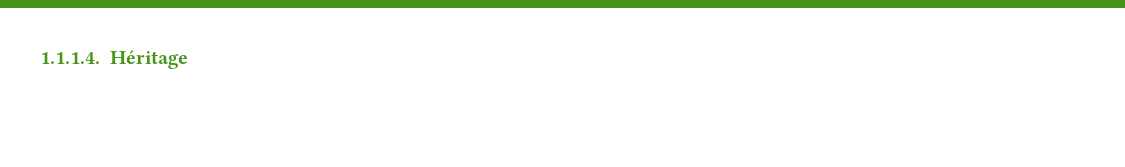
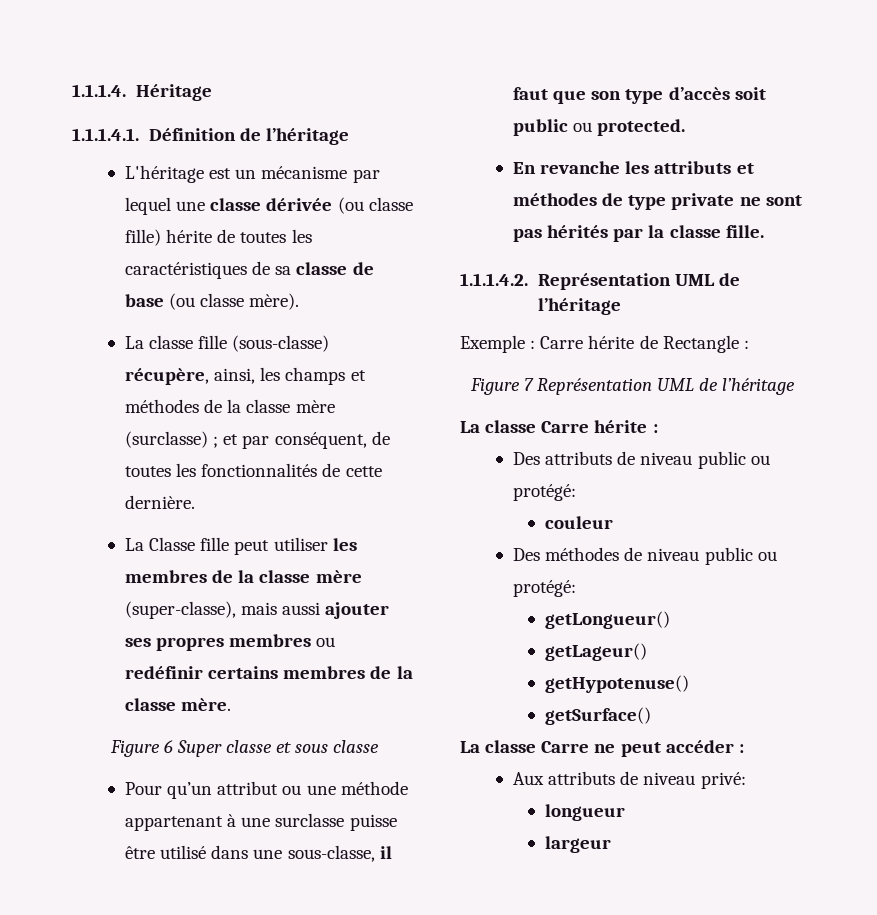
+ 1.1.1.4.1. Définition de l’héritage
+ L'héritage est un mécanisme par lequel une classe dérivée (ou classe fille) hérite de toutes les caractéristiques de sa classe de base (ou classe mère).
+ La classe fille (sous-classe) récupère, ainsi, les champs et méthodes de la classe mère (surclasse) ; et par conséquent, de toutes les fonctionnalités de cette dernière.
+ La Classe fille peut utiliser les membres de la classe mère (super-classe), mais aussi ajouter ses propres membres ou redéfinir certains membres de la classe mère.
+ Figure 6 Super classe et sous classe
+ Pour qu’un attribut ou une méthode appartenant à une surclasse puisse être utilisé dans une sous-classe, il faut que son type d’accès soit public ou protected.
+ En revanche les attributs et méthodes de type private ne sont pas hérités par la classe fille.
+ 1.1.1.4.2. Représentation UML de l’héritage
+ Exemple : Carre hérite de Rectangle :
+ Figure 7 Représentation UML de l’héritage
+ La classe Carre hérite :
+ Des attributs de niveau public ou protégé:
+ couleur
+ Des méthodes de niveau public ou protégé:
+ getLongueur()
+ getLageur()
+ getHypotenuse()
+ getSurface()
+ La classe Carre ne peut accéder :
+ Aux attributs de niveau privé:
+ longueur
+ largeur

